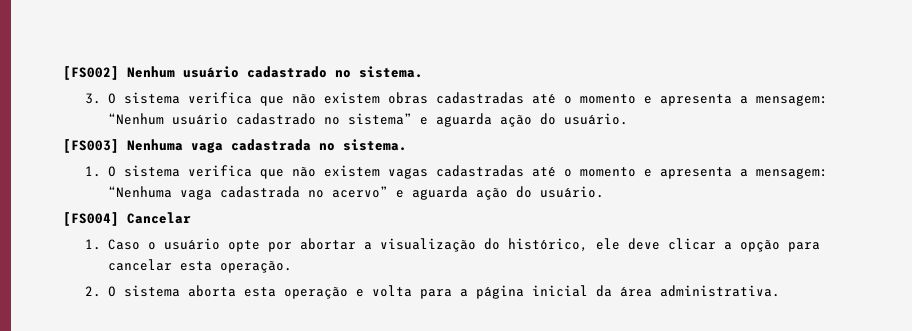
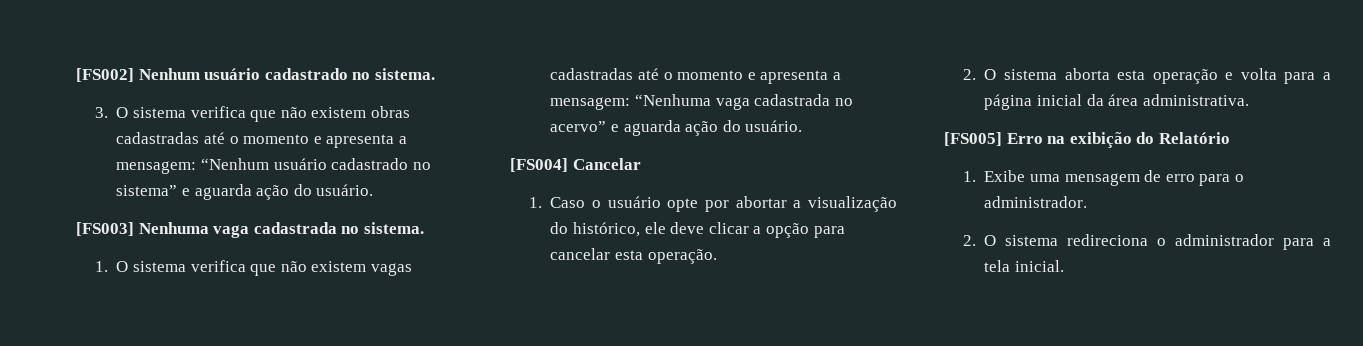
+ [FS005] Erro na exibição do Relatório
+ 1. Exibe uma mensagem de erro para o administrador.
+ 2. O sistema redireciona o administrador para a tela inicial.

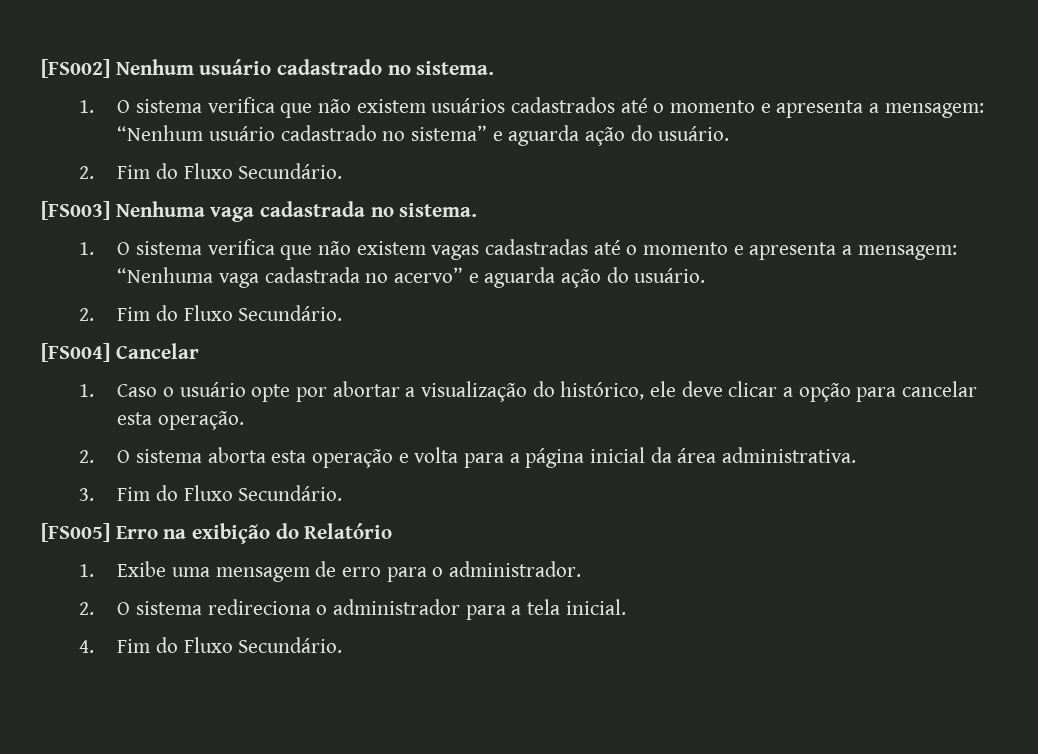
- 3. O sistema verifica que não existem obras cadastradas até o momento e apresenta a mensagem: “Nenhum usuário cadastrado no sistema” e aguarda ação do usuário.
+ 1. O sistema verifica que não existem usuários cadastrados até o momento e apresenta a mensagem: “Nenhum usuário cadastrado no sistema” e aguarda ação do usuário.
+ 2. Fim do Fluxo Secundário.
  1. O sistema verifica que não existem vagas cadastradas até o momento e apresenta a mensagem: “Nenhuma vaga cadastrada no acervo” e aguarda ação do usuário.
+ 2. Fim do Fluxo Secundário.
+ 3. Fim do Fluxo Secundário.
+ 4. Fim do Fluxo Secundário.

